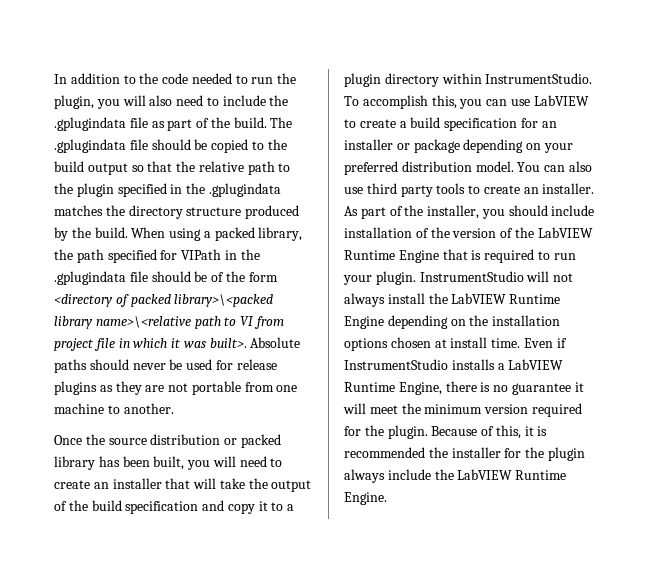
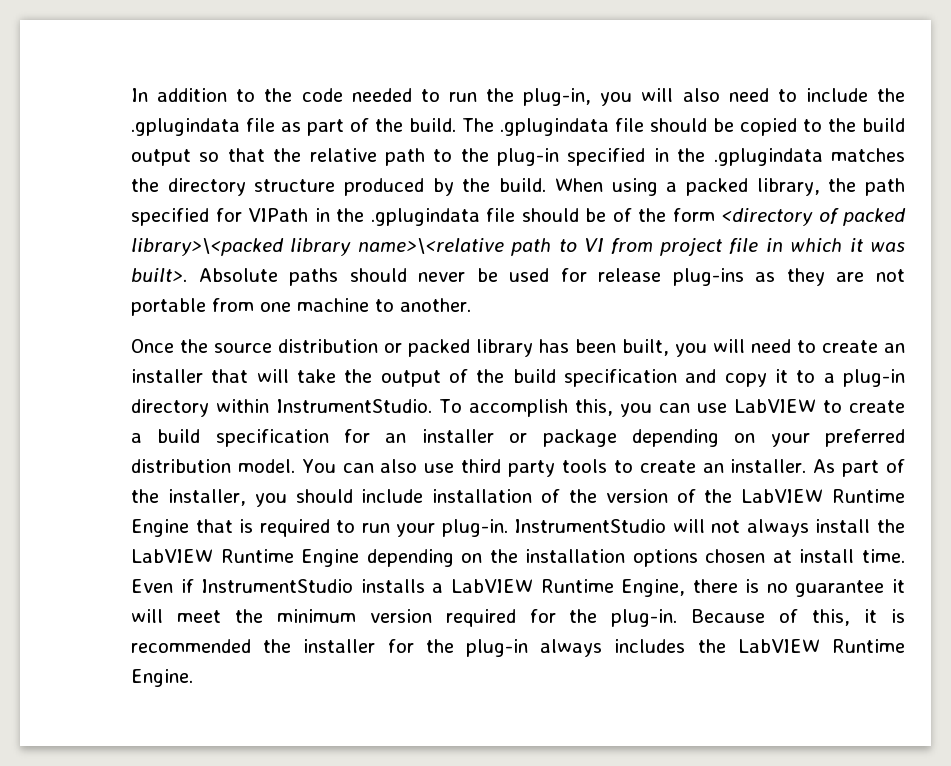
- In addition to the code needed to run the plugin, you will also need to include the .gplugindata file as part of the build.
+ In addition to the code needed to run the plug-in, you will also need to include the .gplugindata file as part of the build.
- The .gplugindata file should be copied to the build output so that the relative path to the plugin specified in the .gplugindata matches the directory structure produced by the build.
+ The .gplugindata file should be copied to the build output so that the relative path to the plug-in specified in the .gplugindata matches the directory structure produced by the build.
- Absolute paths should never be used for release plugins as they are not portable from one machine to another.
+ Absolute paths should never be used for release plug-ins as they are not portable from one machine to another.
- Once the source distribution or packed library has been built, you will need to create an installer that will take the output of the build specification and copy it to a plugin directory within InstrumentStudio.
+ Once the source distribution or packed library has been built, you will need to create an installer that will take the output of the build specification and copy it to a plug-in directory within InstrumentStudio.
- As part of the installer, you should include installation of the version of the LabVIEW Runtime Engine that is required to run your plugin.
+ As part of the installer, you should include installation of the version of the LabVIEW Runtime Engine that is required to run your plug-in.
- Even if InstrumentStudio installs a LabVIEW Runtime Engine, there is no guarantee it will meet the minimum version required for the plugin.
+ Even if InstrumentStudio installs a LabVIEW Runtime Engine, there is no guarantee it will meet the minimum version required for the plug-in.
- Because of this, it is recommended the installer for the plugin always include the LabVIEW Runtime Engine.
+ Because of this, it is recommended the installer for the plug-in always includes the LabVIEW Runtime Engine.

